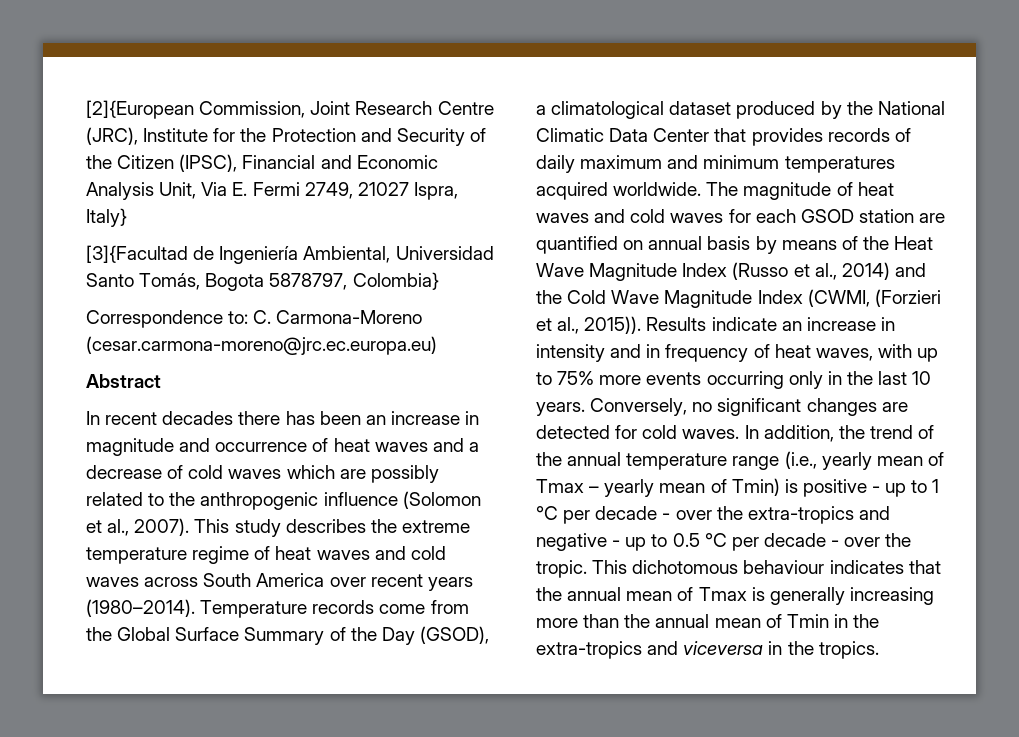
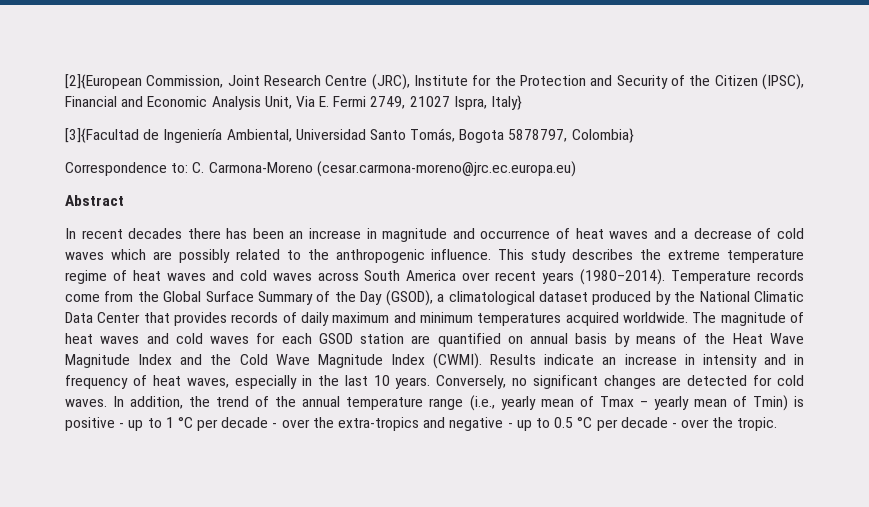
- In recent decades there has been an increase in magnitude and occurrence of heat waves and a decrease of cold waves which are possibly related to the anthropogenic influence (Solomon et al., 2007).
+ In recent decades there has been an increase in magnitude and occurrence of heat waves and a decrease of cold waves which are possibly related to the anthropogenic influence.
- The magnitude of heat waves and cold waves for each GSOD station are quantified on annual basis by means of the Heat Wave Magnitude Index (Russo et al., 2014) and the Cold Wave Magnitude Index (CWMI, (Forzieri et al., 2015)).
+ The magnitude of heat waves and cold waves for each GSOD station are quantified on annual basis by means of the Heat Wave Magnitude Index and the Cold Wave Magnitude Index (CWMI).
- Results indicate an increase in intensity and in frequency of heat waves, with up to 75% more events occurring only in the last 10 years.
+ Results indicate an increase in intensity and in frequency of heat waves, especially in the last 10 years.
- This dichotomous behaviour indicates that the annual mean of Tmax is generally increasing more than the annual mean of Tmin in the extra-tropics and viceversa in the tropics.

